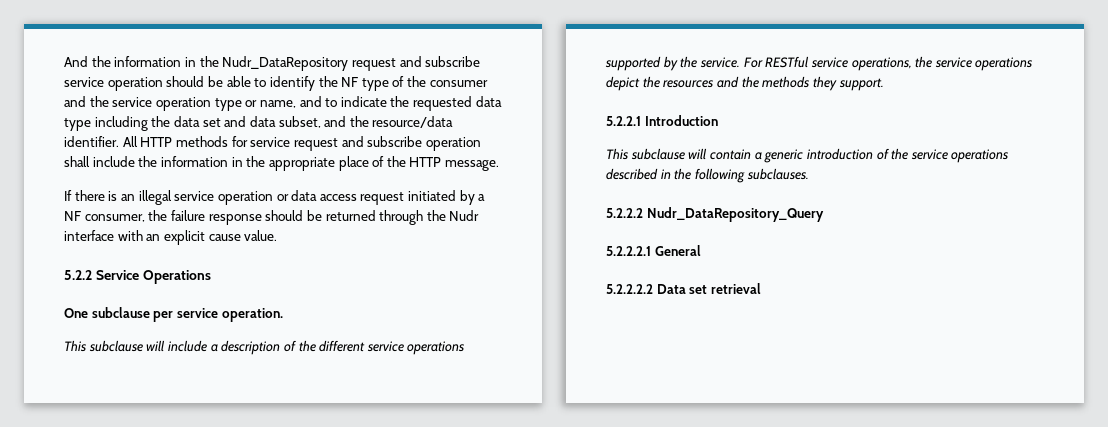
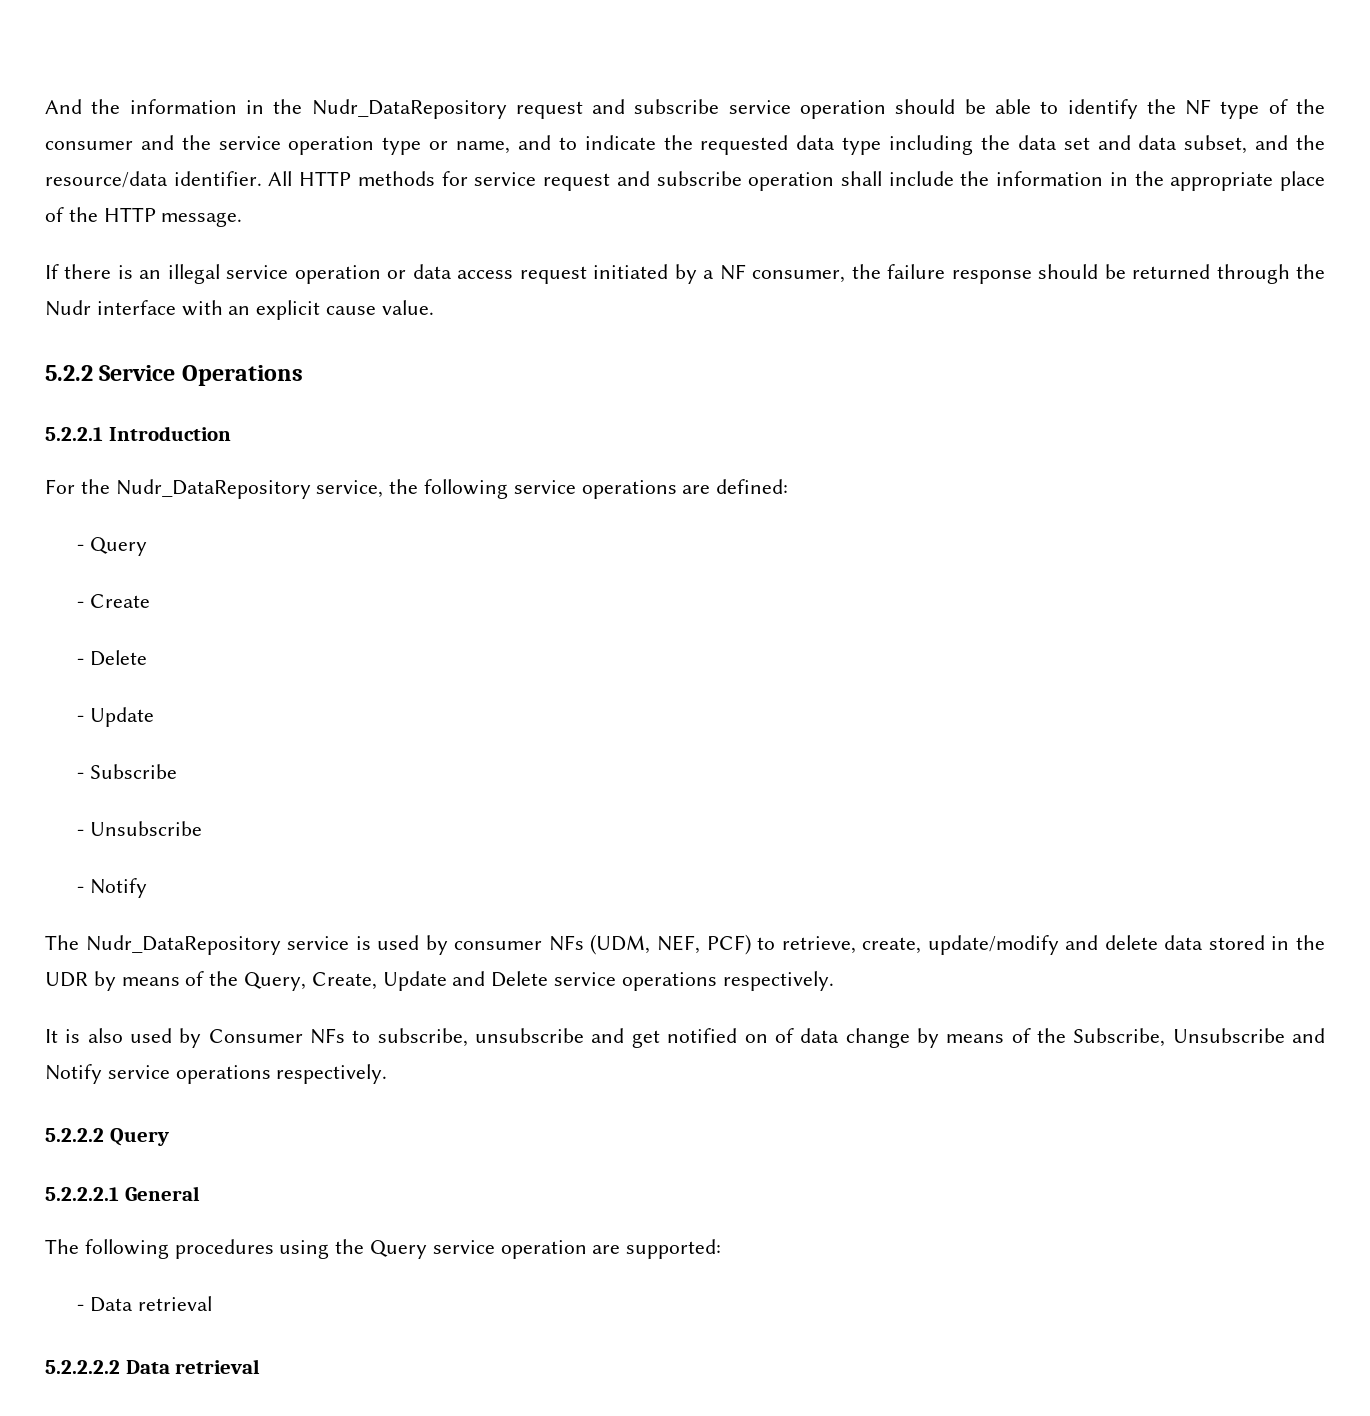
- One subclause per service operation.
- This subclause will include a description of the different service operations supported by the service. For RESTful service operations, the service operations depict the resources and the methods they support.
  5.2.2.1 Introduction
- This subclause will contain a generic introduction of the service operations described in the following subclauses.
+ For the Nudr_DataRepository service, the following service operations are defined:
+ - Query
+ - Create
+ - Delete
+ - Update
+ - Subscribe
+ - Unsubscribe
+ - Notify
+ The Nudr_DataRepository service is used by consumer NFs (UDM, NEF, PCF) to retrieve, create, update/modify and delete data stored in the UDR by means of the Query, Create, Update and Delete service operations respectively.
+ It is also used by Consumer NFs to subscribe, unsubscribe and get notified on of data change by means of the Subscribe, Unsubscribe and Notify service operations respectively.
- 5.2.2.2 Nudr_DataRepository_Query
+ 5.2.2.2 Query
+ The following procedures using the Query service operation are supported:
+ - Data retrieval
- 5.2.2.2.2 Data set retrieval
+ 5.2.2.2.2 Data retrieval

